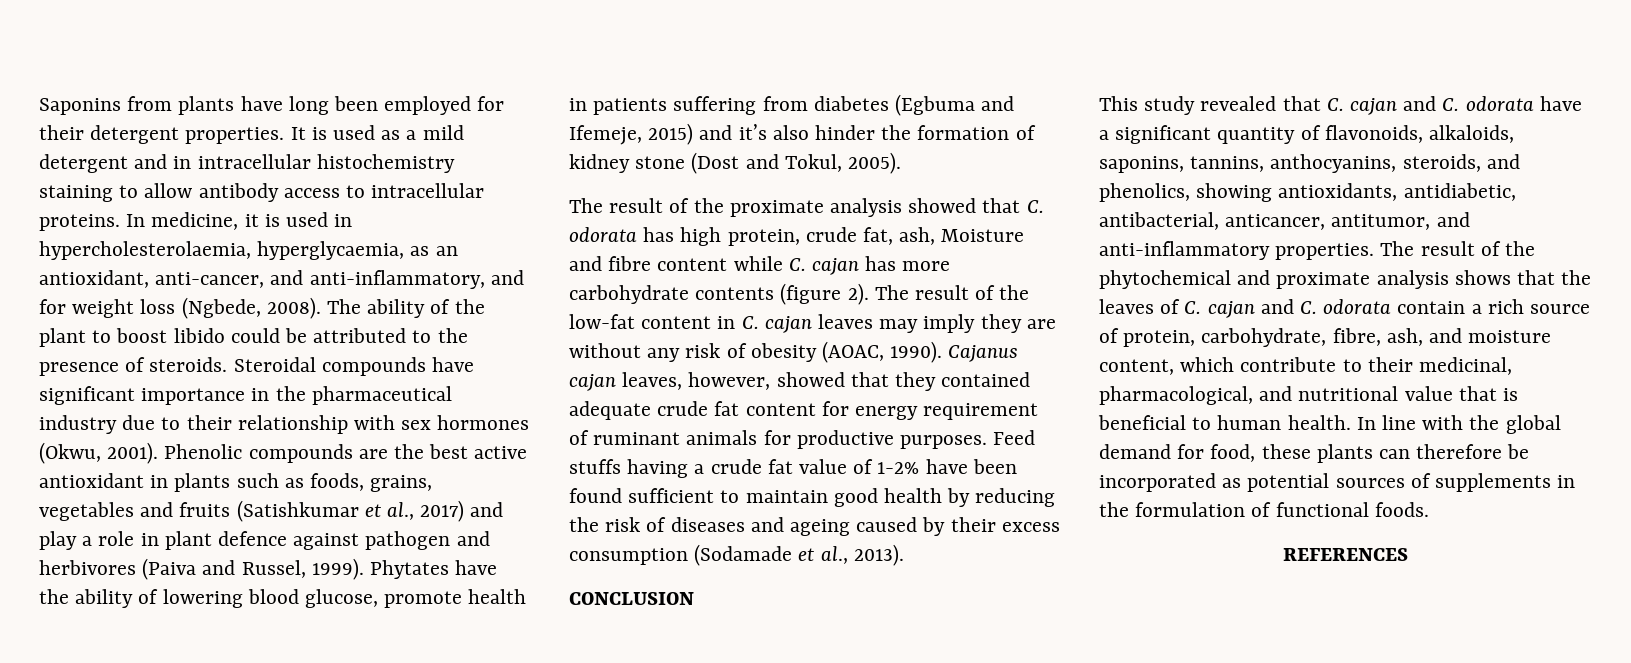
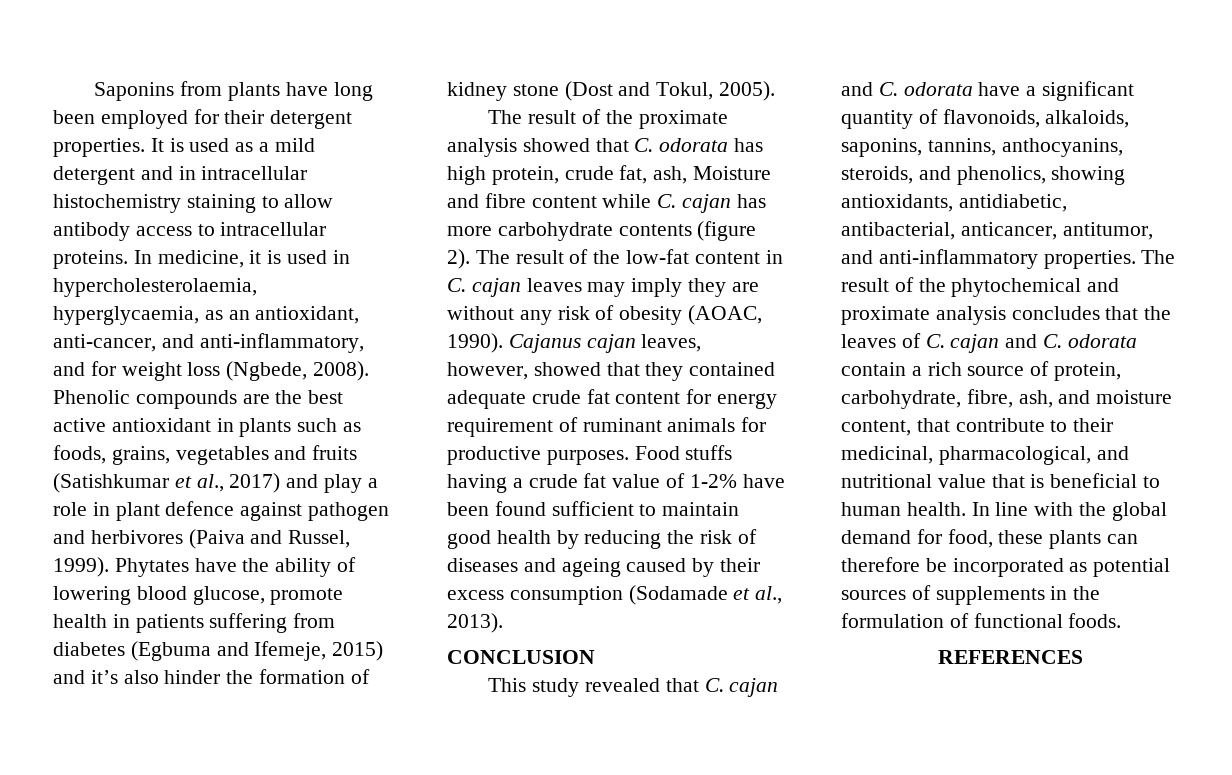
- The ability of the plant to boost libido could be attributed to the presence of steroids. Steroidal compounds have significant importance in the pharmaceutical industry due to their relationship with sex hormones (Okwu, 2001).
- Feed stuffs having a crude fat value of 1-2% have been found sufficient to maintain good health by reducing the risk of diseases and ageing caused by their excess consumption (Sodamade et al., 2013).
+ Food stuffs having a crude fat value of 1-2% have been found sufficient to maintain good health by reducing the risk of diseases and ageing caused by their excess consumption (Sodamade et al., 2013).
- The result of the phytochemical and proximate analysis shows that the leaves of C. cajan and C. odorata contain a rich source of protein, carbohydrate, fibre, ash, and moisture content, which contribute to their medicinal, pharmacological, and nutritional value that is beneficial to human health.
+ The result of the phytochemical and proximate analysis concludes that the leaves of C. cajan and C. odorata contain a rich source of protein, carbohydrate, fibre, ash, and moisture content, that contribute to their medicinal, pharmacological, and nutritional value that is beneficial to human health.

